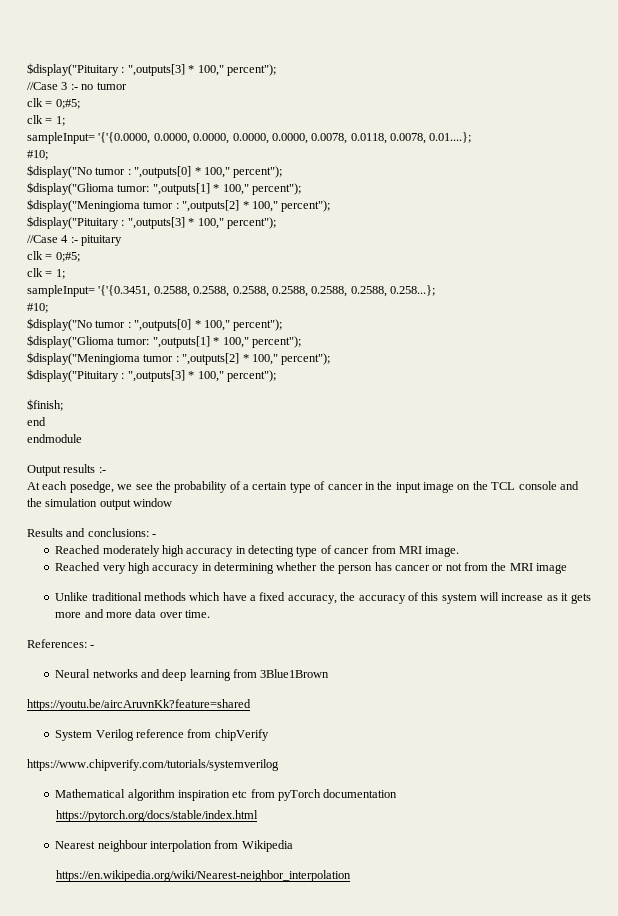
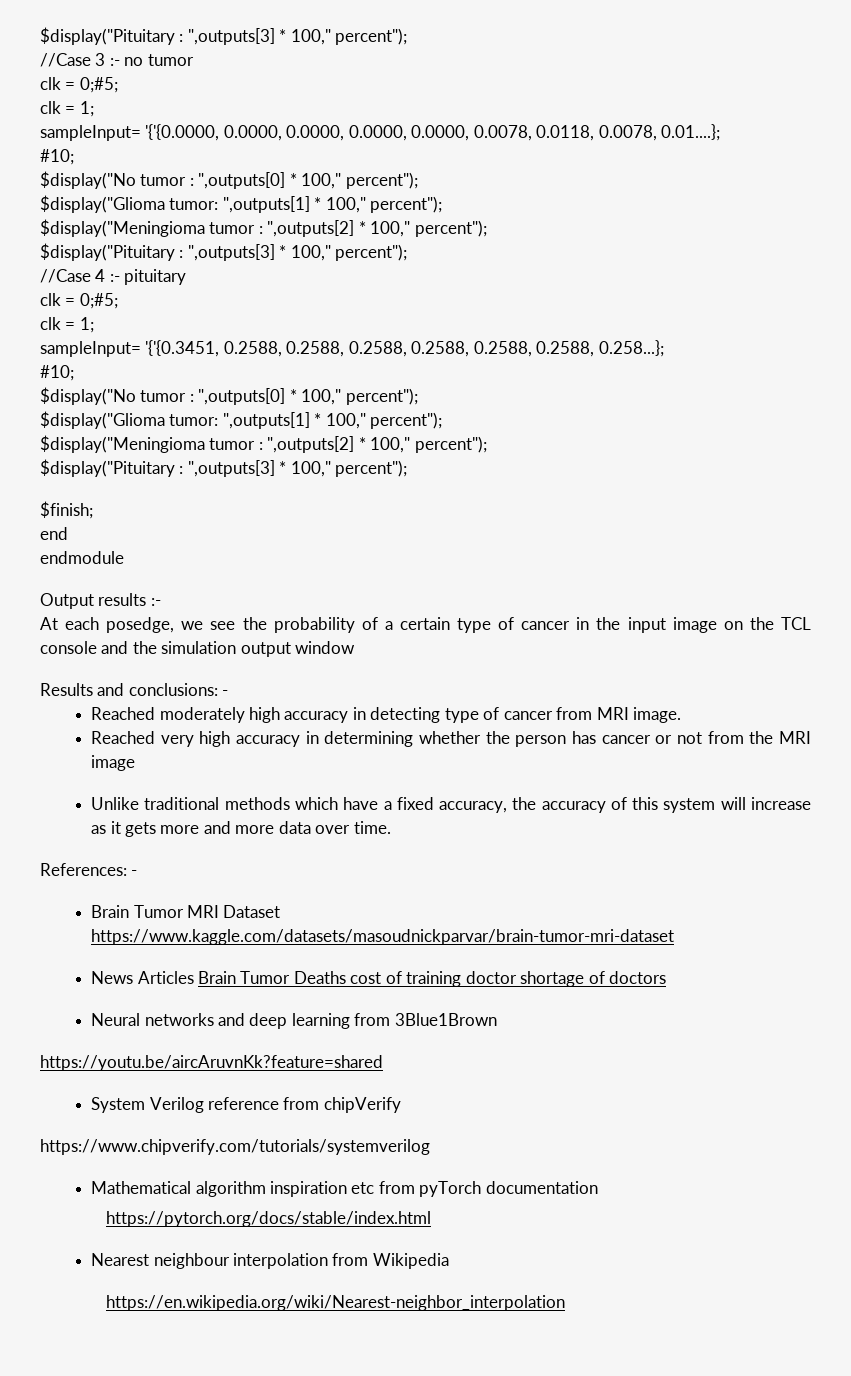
+ Brain Tumor MRI Dataset https://www.kaggle.com/datasets/masoudnickparvar/brain-tumor-mri-dataset
+ News Articles Brain Tumor Deaths cost of training doctor shortage of doctors

